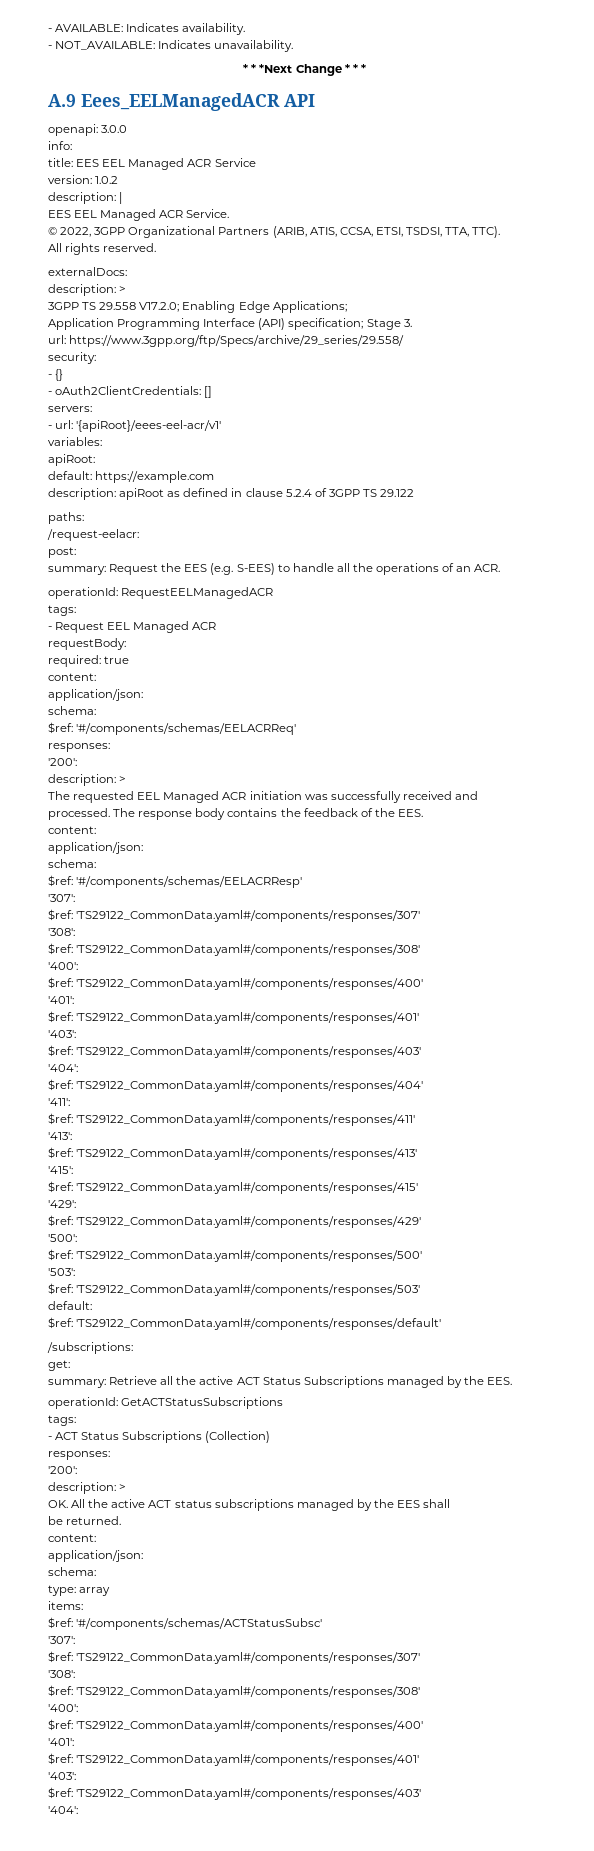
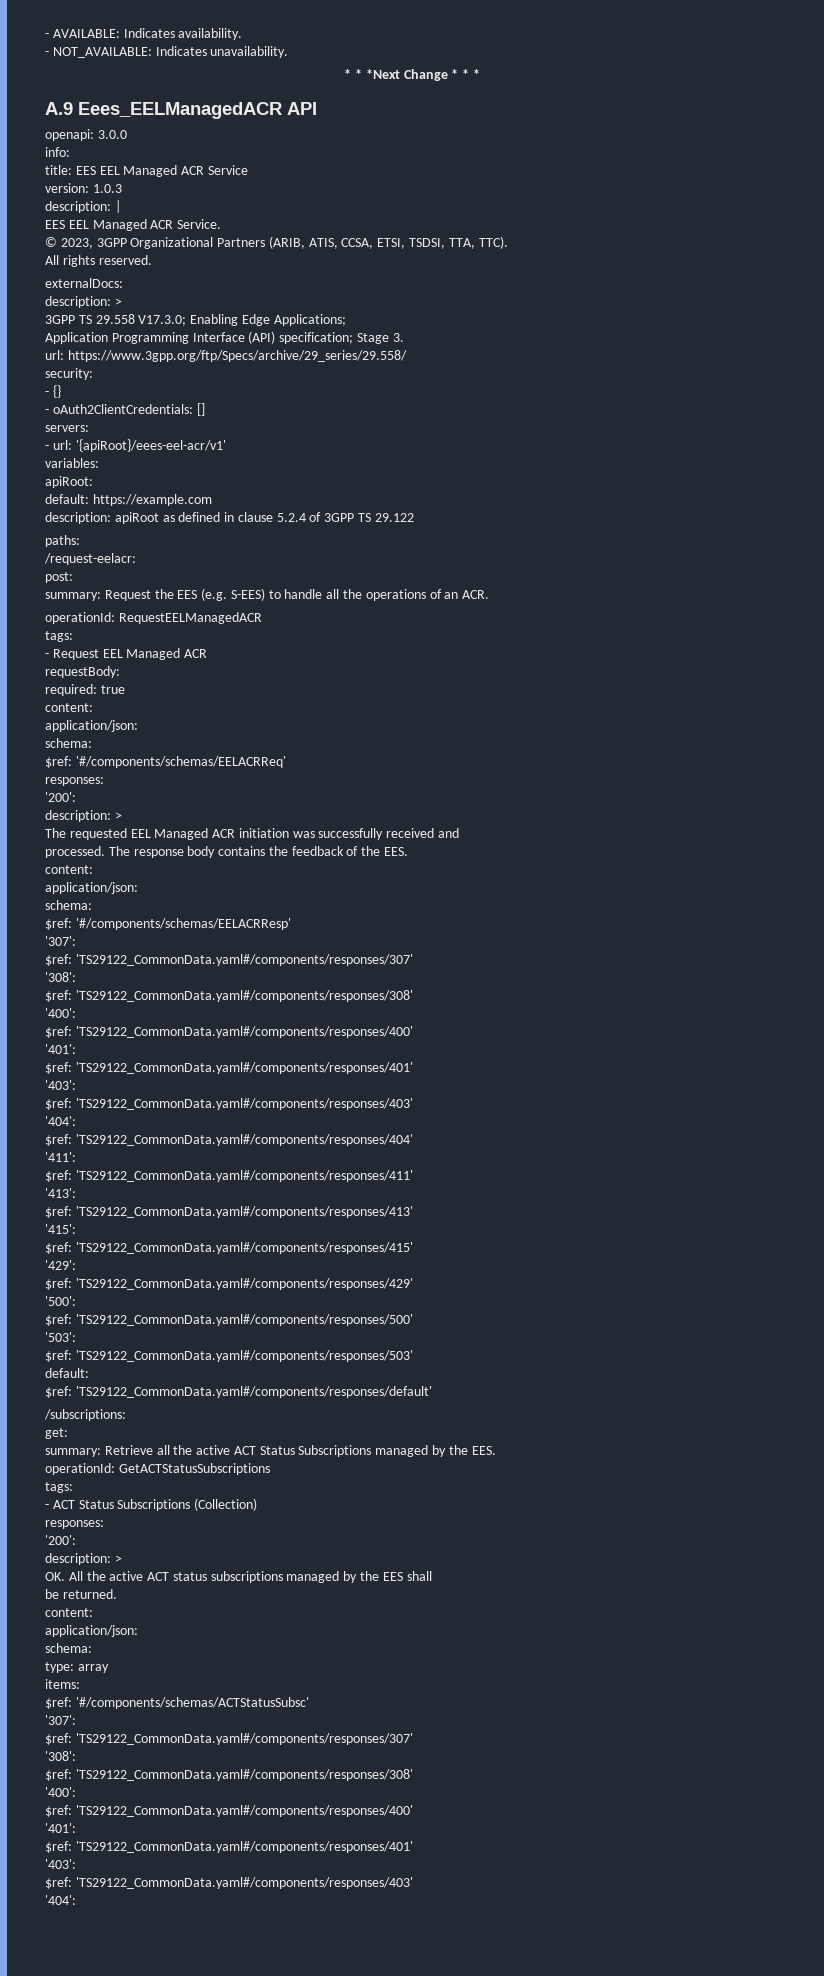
- version: 1.0.2
+ version: 1.0.3
- © 2022, 3GPP Organizational Partners (ARIB, ATIS, CCSA, ETSI, TSDSI, TTA, TTC).
+ © 2023, 3GPP Organizational Partners (ARIB, ATIS, CCSA, ETSI, TSDSI, TTA, TTC).
- 3GPP TS 29.558 V17.2.0; Enabling Edge Applications;
+ 3GPP TS 29.558 V17.3.0; Enabling Edge Applications;

